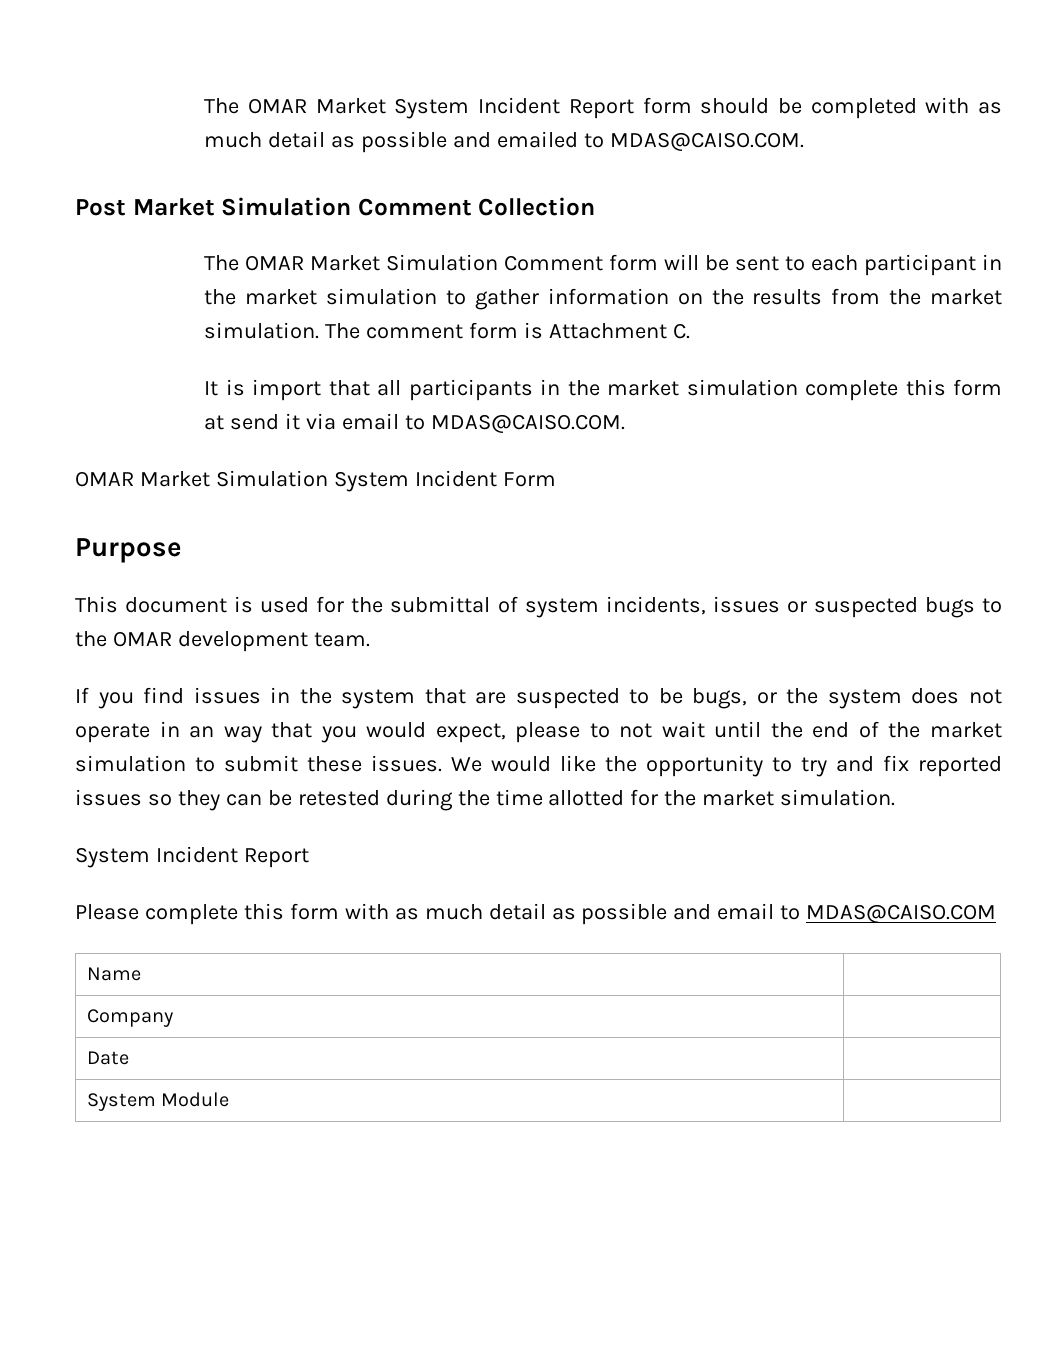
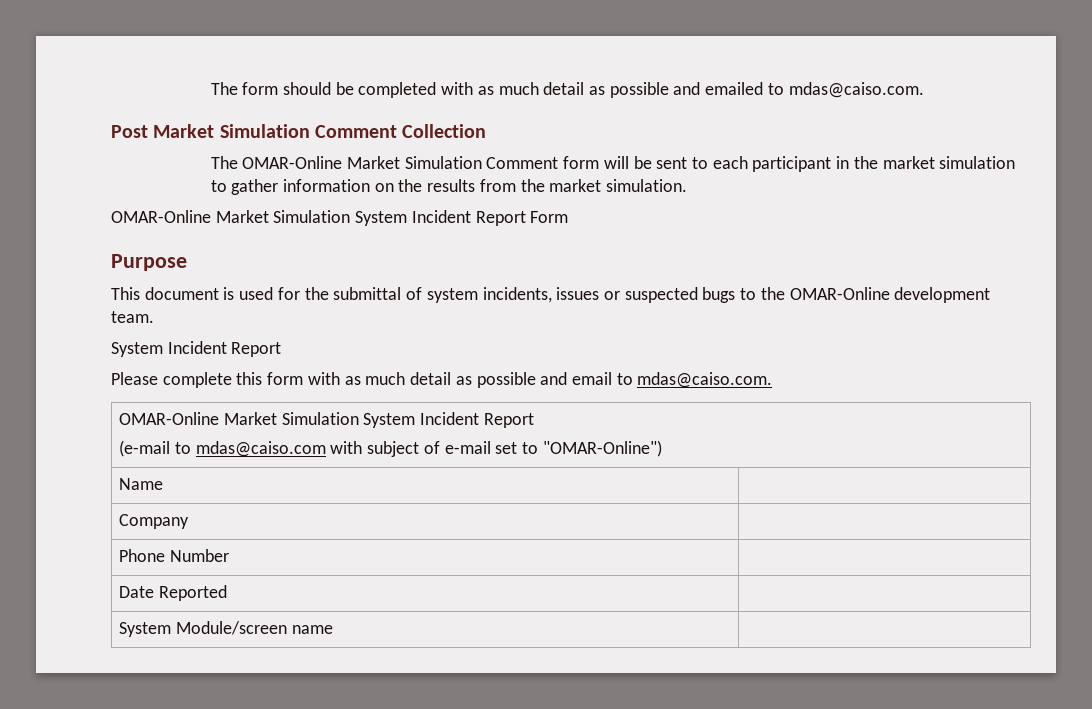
- The OMAR Market System Incident Report form should be completed with as much detail as possible and emailed to MDAS@CAISO.COM.
+ The form should be completed with as much detail as possible and emailed to mdas@caiso.com.
- The OMAR Market Simulation Comment form will be sent to each participant in the market simulation to gather information on the results from the market simulation. The comment form is Attachment C.
- It is import that all participants in the market simulation complete this form at send it via email to MDAS@CAISO.COM.
- OMAR Market Simulation System Incident Form
+ The OMAR-Online Market Simulation Comment form will be sent to each participant in the market simulation to gather information on the results from the market simulation.
+ OMAR-Online Market Simulation System Incident Report Form
- This document is used for the submittal of system incidents, issues or suspected bugs to the OMAR development team.
+ This document is used for the submittal of system incidents, issues or suspected bugs to the OMAR-Online development team.
- If you find issues in the system that are suspected to be bugs, or the system does not operate in an way that you would expect, please to not wait until the end of the market simulation to submit these issues. We would like the opportunity to try and fix reported issues so they can be retested during the time allotted for the market simulation.
- Please complete this form with as much detail as possible and email to MDAS@CAISO.COM
+ Please complete this form with as much detail as possible and email to mdas@caiso.com.
+ OMAR-Online Market Simulation System Incident Report
+ (e-mail to mdas@caiso.com with subject of e-mail set to "OMAR-Online")
+ Phone Number |
- Date |
- System Module |
+ Date Reported |
+ System Module/screen name |

